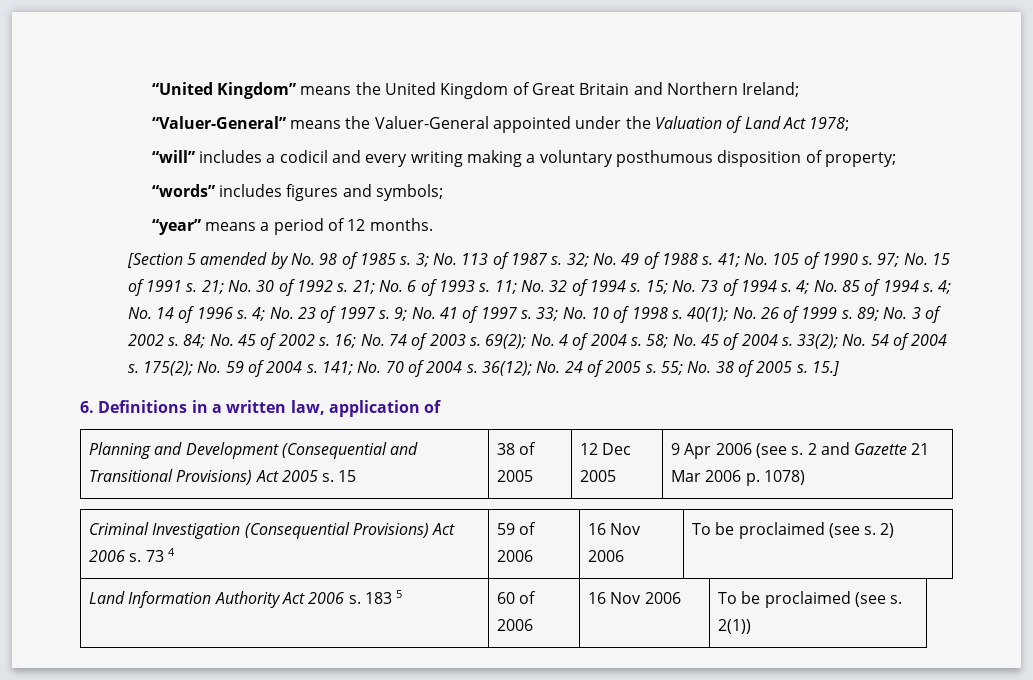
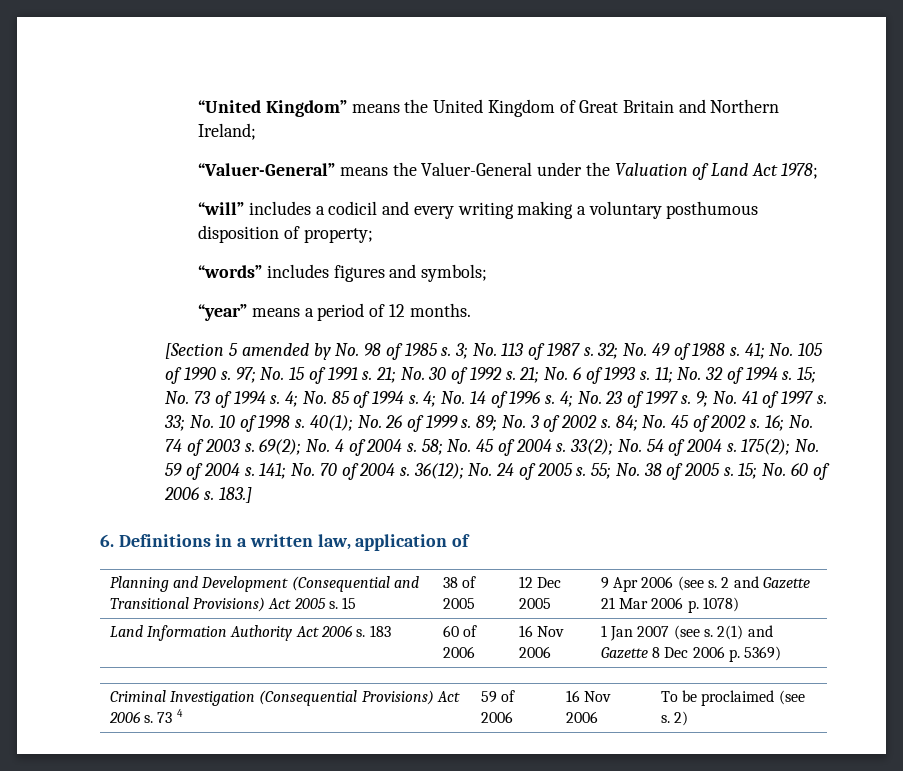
- “Valuer-General” means the Valuer-General appointed under the Valuation of Land Act 1978;
+ “Valuer-General” means the Valuer-General under the Valuation of Land Act 1978;
- 15.]
+ 15; No. 60 of 2006 s. 183.]
+ Land Information Authority Act 2006 s. 183 | 60 of 2006 | 16 Nov 2006 | 1 Jan 2007 (see s. 2(1) and Gazette 8 Dec 2006 p. 5369)
- Land Information Authority Act 2006 s. 183 5 | 60 of 2006 | 16 Nov 2006 | To be proclaimed (see s. 2(1))

